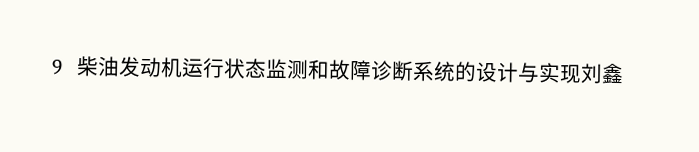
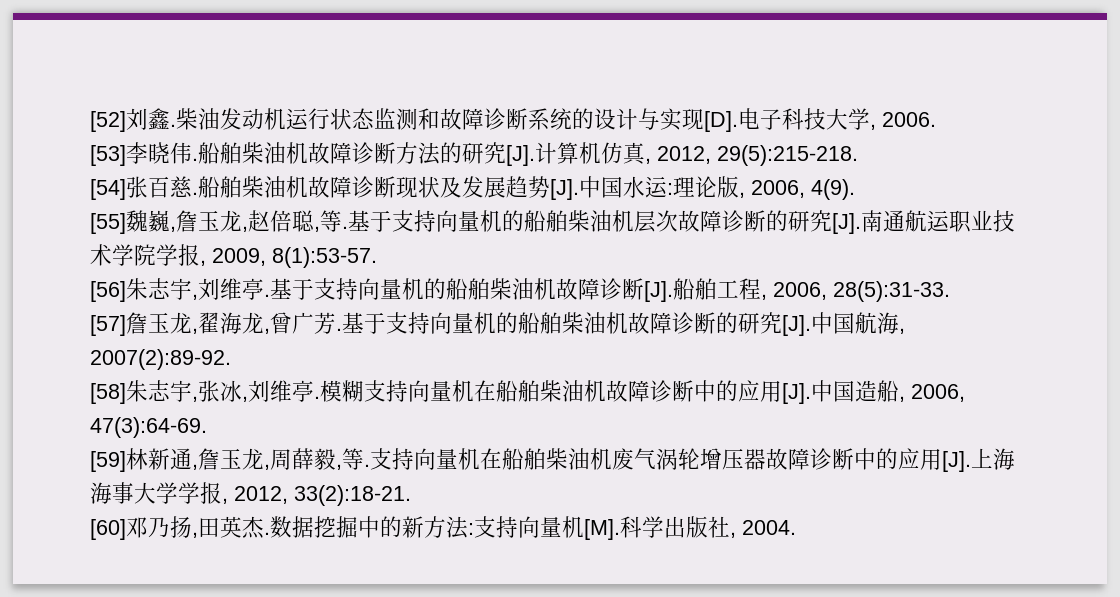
- 9柴油发动机运行状态监测和故障诊断系统的设计与实现刘鑫
+ [52]刘鑫.柴油发动机运行状态监测和故障诊断系统的设计与实现[D].电子科技大学, 2006.
+ [53]李晓伟.船舶柴油机故障诊断方法的研究[J].计算机仿真, 2012, 29(5):215-218.
+ [54]张百慈.船舶柴油机故障诊断现状及发展趋势[J].中国水运:理论版, 2006, 4(9).
+ [55]魏巍,詹玉龙,赵倍聪,等.基于支持向量机的船舶柴油机层次故障诊断的研究[J].南通航运职业技术学院学报, 2009, 8(1):53-57.
+ [56]朱志宇,刘维亭.基于支持向量机的船舶柴油机故障诊断[J].船舶工程, 2006, 28(5):31-33.
+ [57]詹玉龙,翟海龙,曾广芳.基于支持向量机的船舶柴油机故障诊断的研究[J].中国航海, 2007(2):89-92.
+ [58]朱志宇,张冰,刘维亭.模糊支持向量机在船舶柴油机故障诊断中的应用[J].中国造船, 2006, 47(3):64-69.
+ [59]林新通,詹玉龙,周薛毅,等.支持向量机在船舶柴油机废气涡轮增压器故障诊断中的应用[J].上海海事大学学报, 2012, 33(2):18-21.
+ [60]邓乃扬,田英杰.数据挖掘中的新方法:支持向量机[M].科学出版社, 2004.

